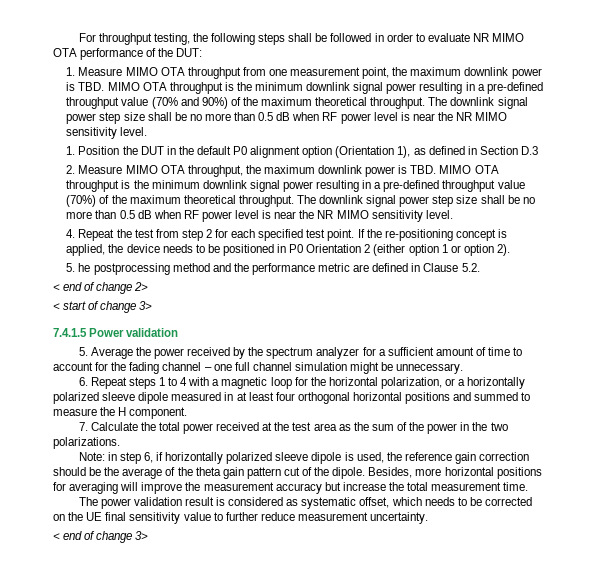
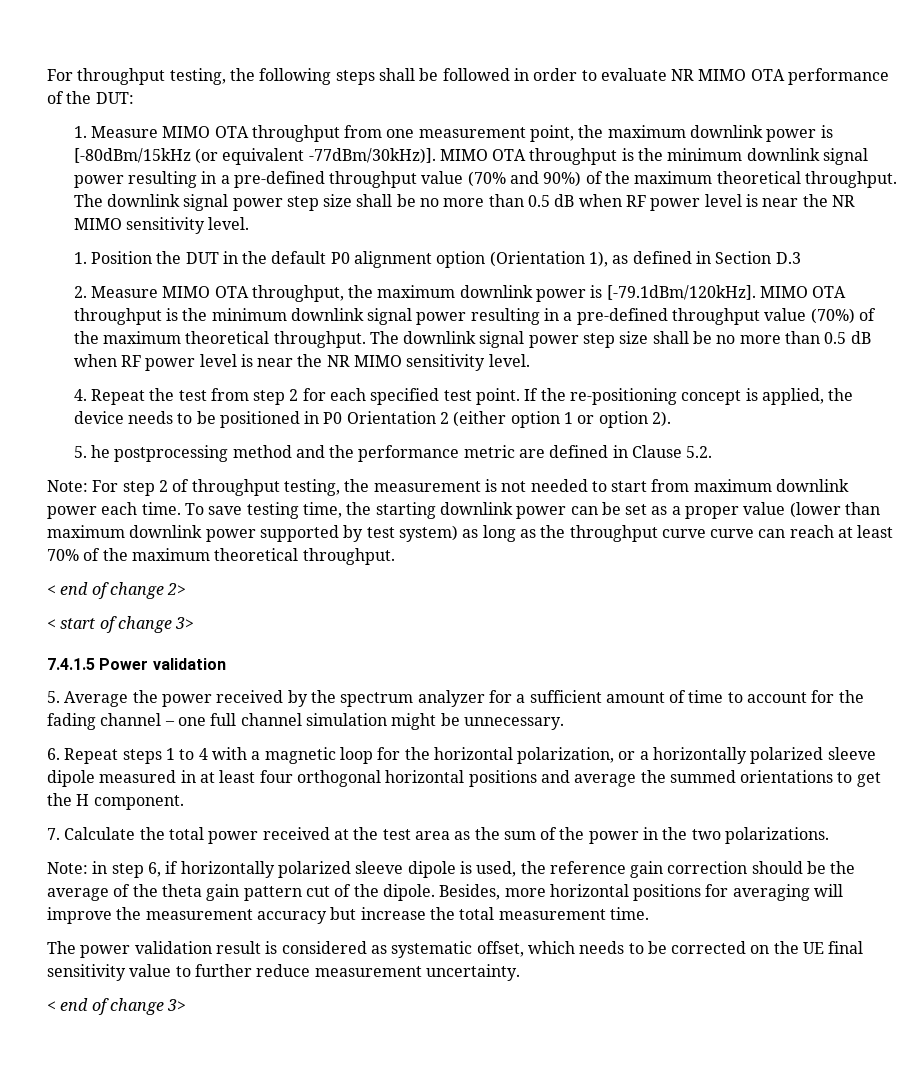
- 1. Measure MIMO OTA throughput from one measurement point, the maximum downlink power is TBD. MIMO OTA throughput is the minimum downlink signal power resulting in a pre-defined throughput value (70% and 90%) of the maximum theoretical throughput.
+ 1. Measure MIMO OTA throughput from one measurement point, the maximum downlink power is [-80dBm/15kHz (or equivalent -77dBm/30kHz)]. MIMO OTA throughput is the minimum downlink signal power resulting in a pre-defined throughput value (70% and 90%) of the maximum theoretical throughput.
- 2. Measure MIMO OTA throughput, the maximum downlink power is TBD. MIMO OTA throughput is the minimum downlink signal power resulting in a pre-defined throughput value (70%) of the maximum theoretical throughput.
+ 2. Measure MIMO OTA throughput, the maximum downlink power is [-79.1dBm/120kHz]. MIMO OTA throughput is the minimum downlink signal power resulting in a pre-defined throughput value (70%) of the maximum theoretical throughput.
+ Note: For step 2 of throughput testing, the measurement is not needed to start from maximum downlink power each time. To save testing time, the starting downlink power can be set as a proper value (lower than maximum downlink power supported by test system) as long as the throughput curve curve can reach at least 70% of the maximum theoretical throughput.
- 6. Repeat steps 1 to 4 with a magnetic loop for the horizontal polarization, or a horizontally polarized sleeve dipole measured in at least four orthogonal horizontal positions and summed to measure the H component.
+ 6. Repeat steps 1 to 4 with a magnetic loop for the horizontal polarization, or a horizontally polarized sleeve dipole measured in at least four orthogonal horizontal positions and average the summed orientations to get the H component.

